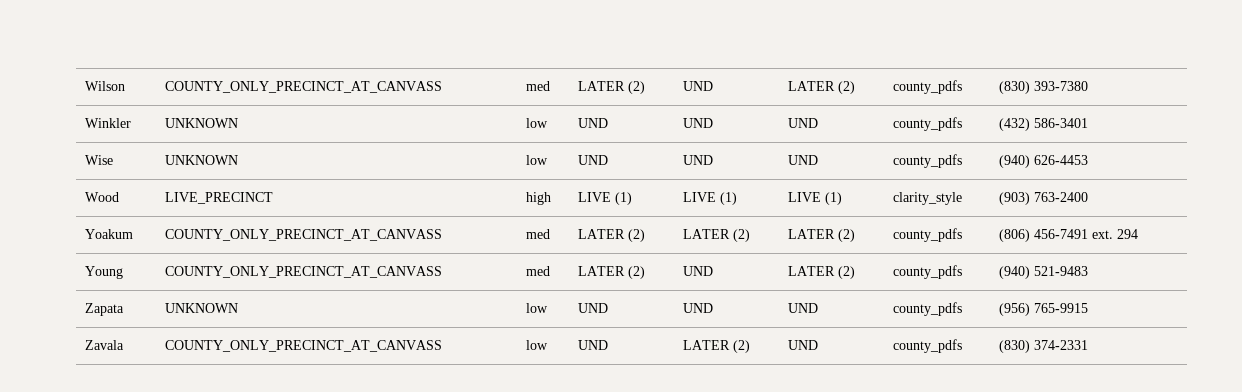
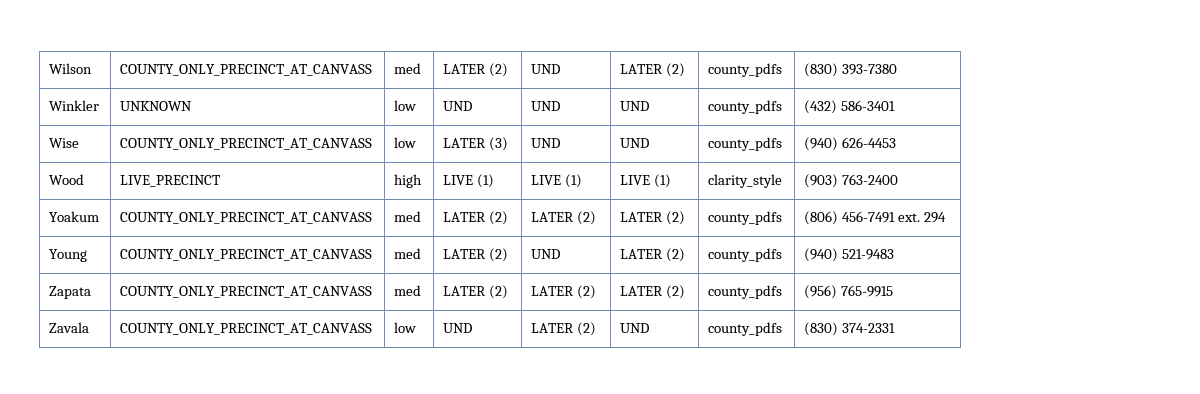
- Wise | UNKNOWN | low | UND | UND | UND | county_pdfs | (940) 626-4453
+ Wise | COUNTY_ONLY_PRECINCT_AT_CANVASS | low | LATER (3) | UND | UND | county_pdfs | (940) 626-4453
- Zapata | UNKNOWN | low | UND | UND | UND | county_pdfs | (956) 765-9915
+ Zapata | COUNTY_ONLY_PRECINCT_AT_CANVASS | med | LATER (2) | LATER (2) | LATER (2) | county_pdfs | (956) 765-9915

